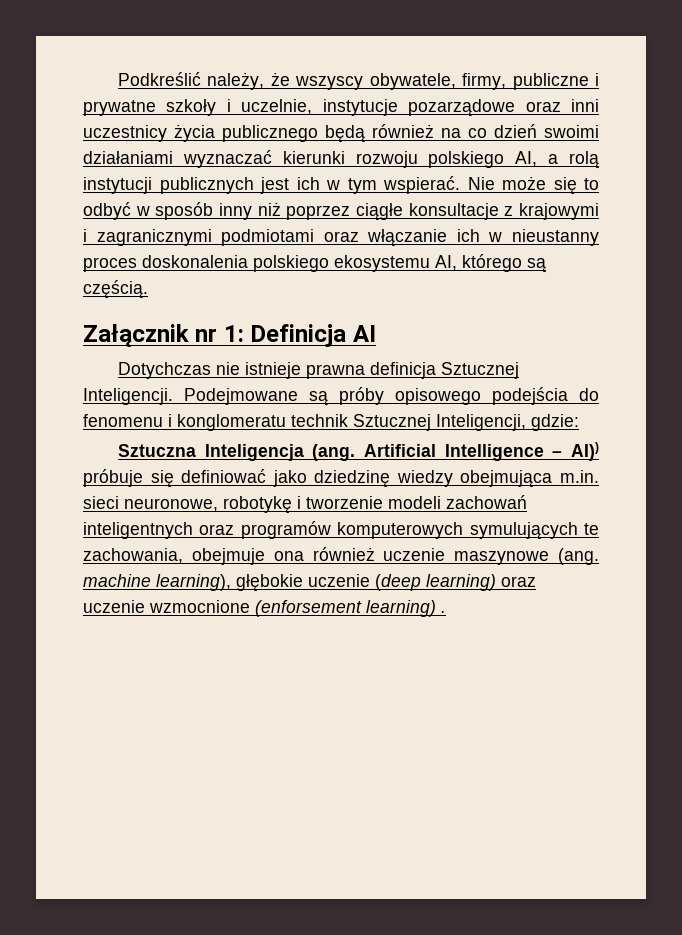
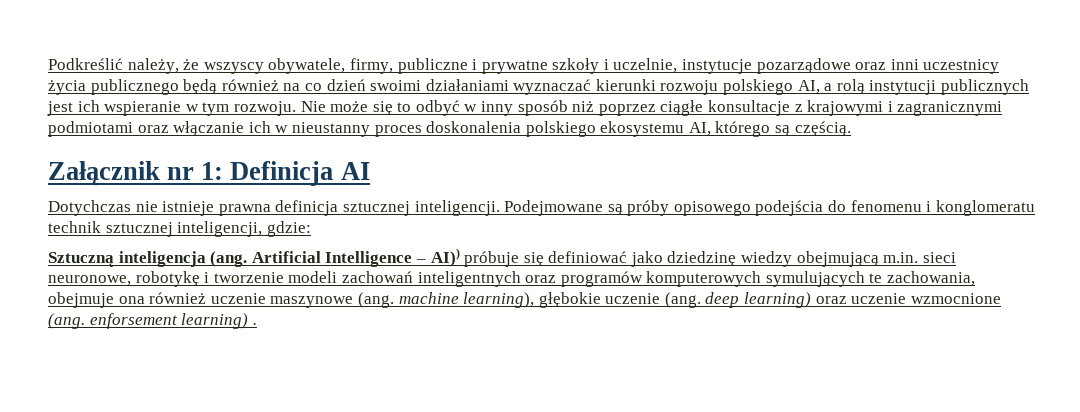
- Podkreślić należy, że wszyscy obywatele, firmy, publiczne i prywatne szkoły i uczelnie, instytucje pozarządowe oraz inni uczestnicy życia publicznego będą również na co dzień swoimi działaniami wyznaczać kierunki rozwoju polskiego AI, a rolą instytucji publicznych jest ich w tym wspierać.
+ Podkreślić należy, że wszyscy obywatele, firmy, publiczne i prywatne szkoły i uczelnie, instytucje pozarządowe oraz inni uczestnicy życia publicznego będą również na co dzień swoimi działaniami wyznaczać kierunki rozwoju polskiego AI, a rolą instytucji publicznych jest ich wspieranie w tym rozwoju.
- Nie może się to odbyć w sposób inny niż poprzez ciągłe konsultacje z krajowymi i zagranicznymi podmiotami oraz włączanie ich w nieustanny proces doskonalenia polskiego ekosystemu AI, którego są częścią.
+ Nie może się to odbyć w inny sposób niż poprzez ciągłe konsultacje z krajowymi i zagranicznymi podmiotami oraz włączanie ich w nieustanny proces doskonalenia polskiego ekosystemu AI, którego są częścią.
- Dotychczas nie istnieje prawna definicja Sztucznej Inteligencji.
+ Dotychczas nie istnieje prawna definicja sztucznej inteligencji.
- Podejmowane są próby opisowego podejścia do fenomenu i konglomeratu technik Sztucznej Inteligencji, gdzie:
+ Podejmowane są próby opisowego podejścia do fenomenu i konglomeratu technik sztucznej inteligencji, gdzie:
- Sztuczna Inteligencja (ang.
+ Sztuczną inteligencja (ang.
- Artificial Intelligence – AI)) próbuje się definiować jako dziedzinę wiedzy obejmująca m.in. sieci neuronowe, robotykę i tworzenie modeli zachowań inteligentnych oraz programów komputerowych symulujących te zachowania, obejmuje ona również uczenie maszynowe (ang. machine learning), głębokie uczenie (deep learning) oraz uczenie wzmocnione (enforsement learning) .
+ Artificial Intelligence – AI)) próbuje się definiować jako dziedzinę wiedzy obejmującą m.in. sieci neuronowe, robotykę i tworzenie modeli zachowań inteligentnych oraz programów komputerowych symulujących te zachowania, obejmuje ona również uczenie maszynowe (ang. machine learning), głębokie uczenie (ang. deep learning) oraz uczenie wzmocnione (ang. enforsement learning) .

